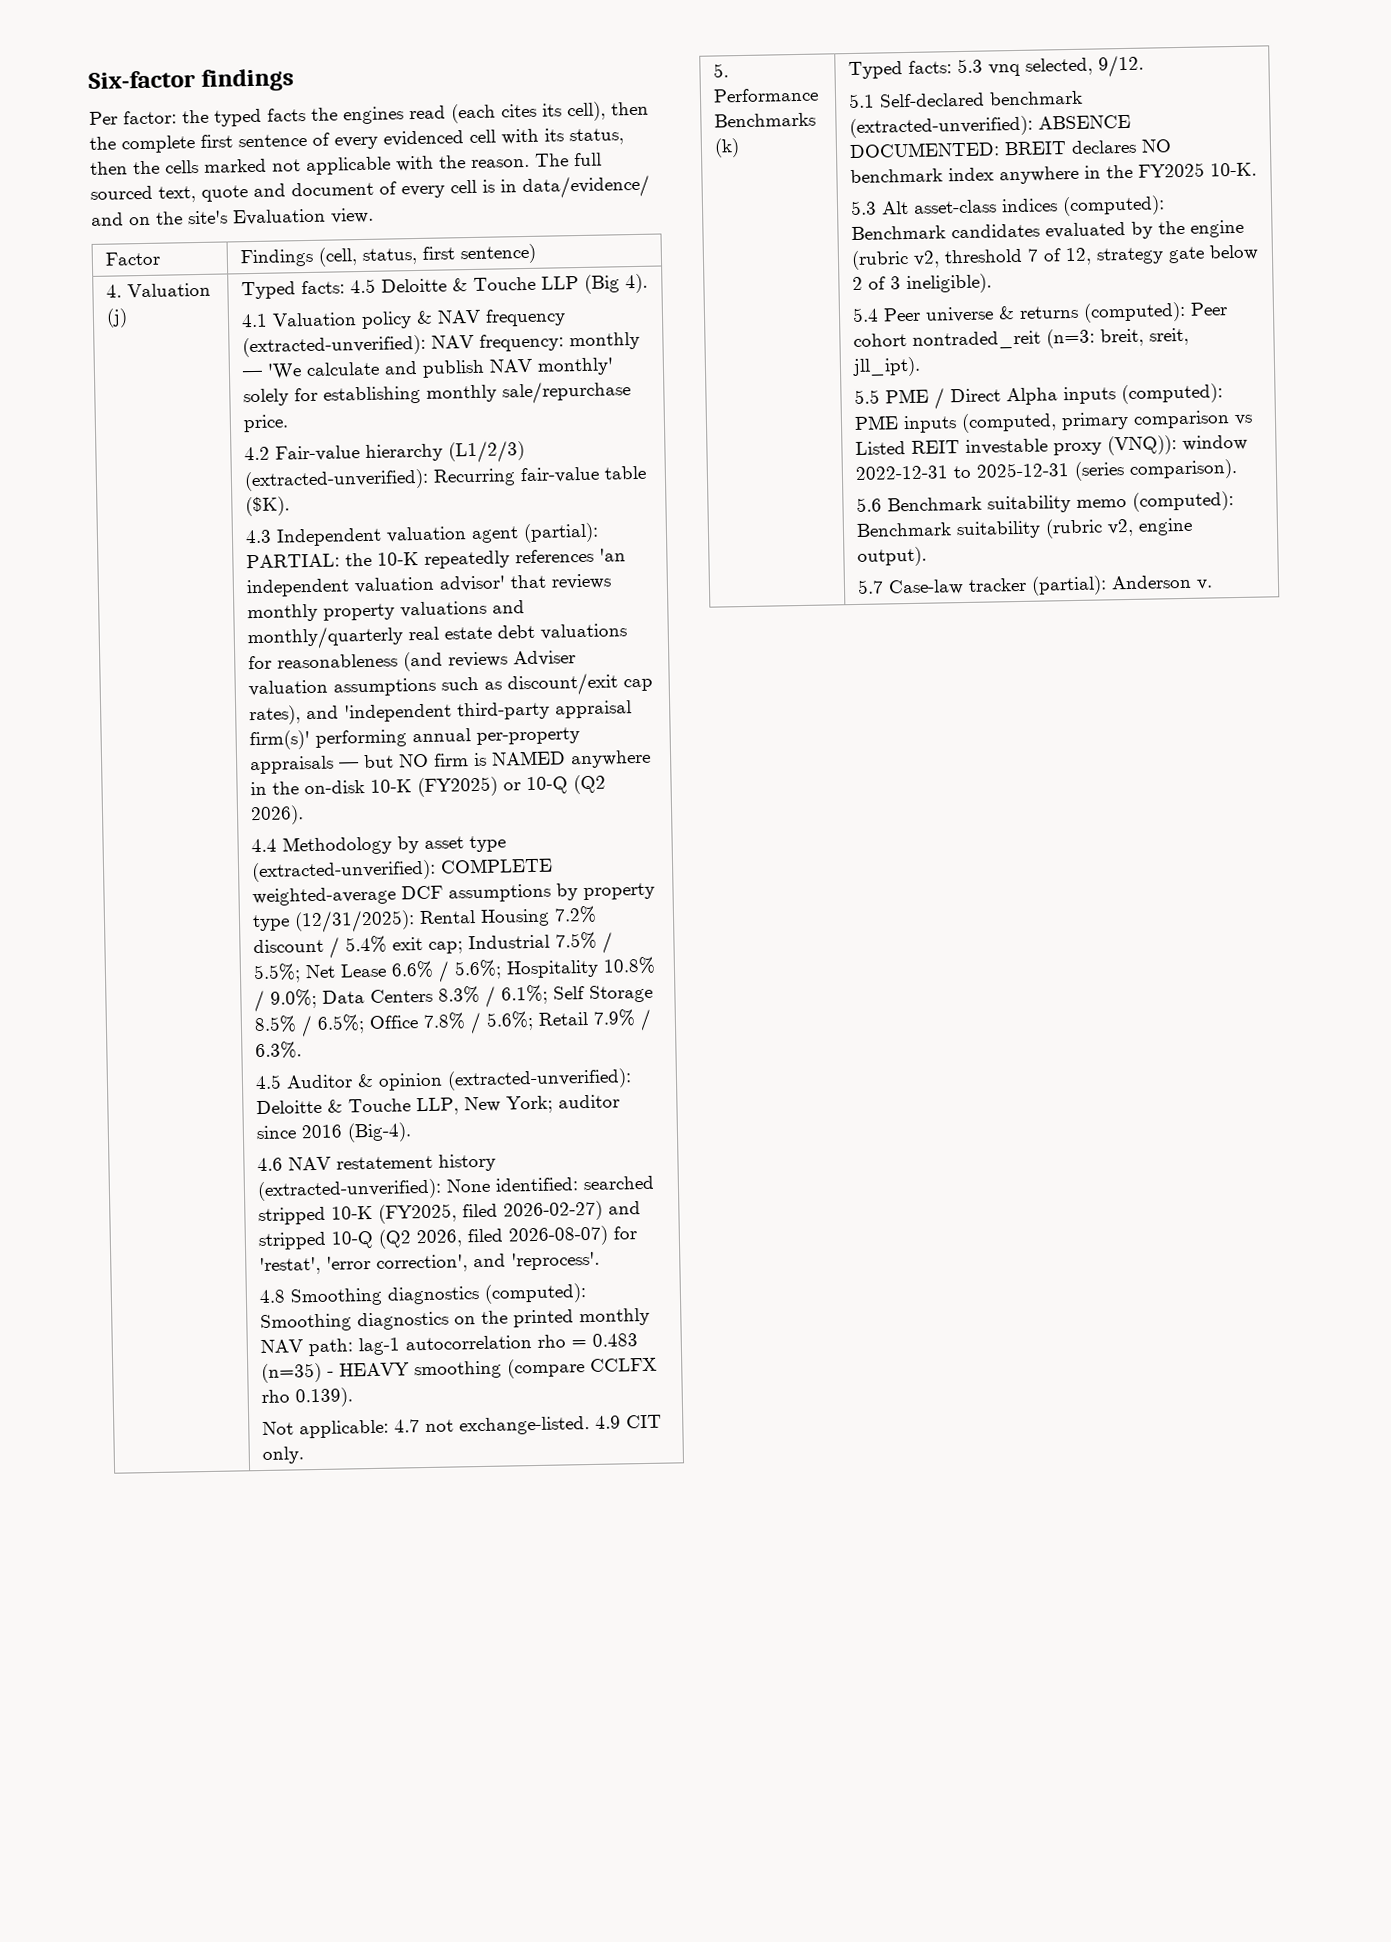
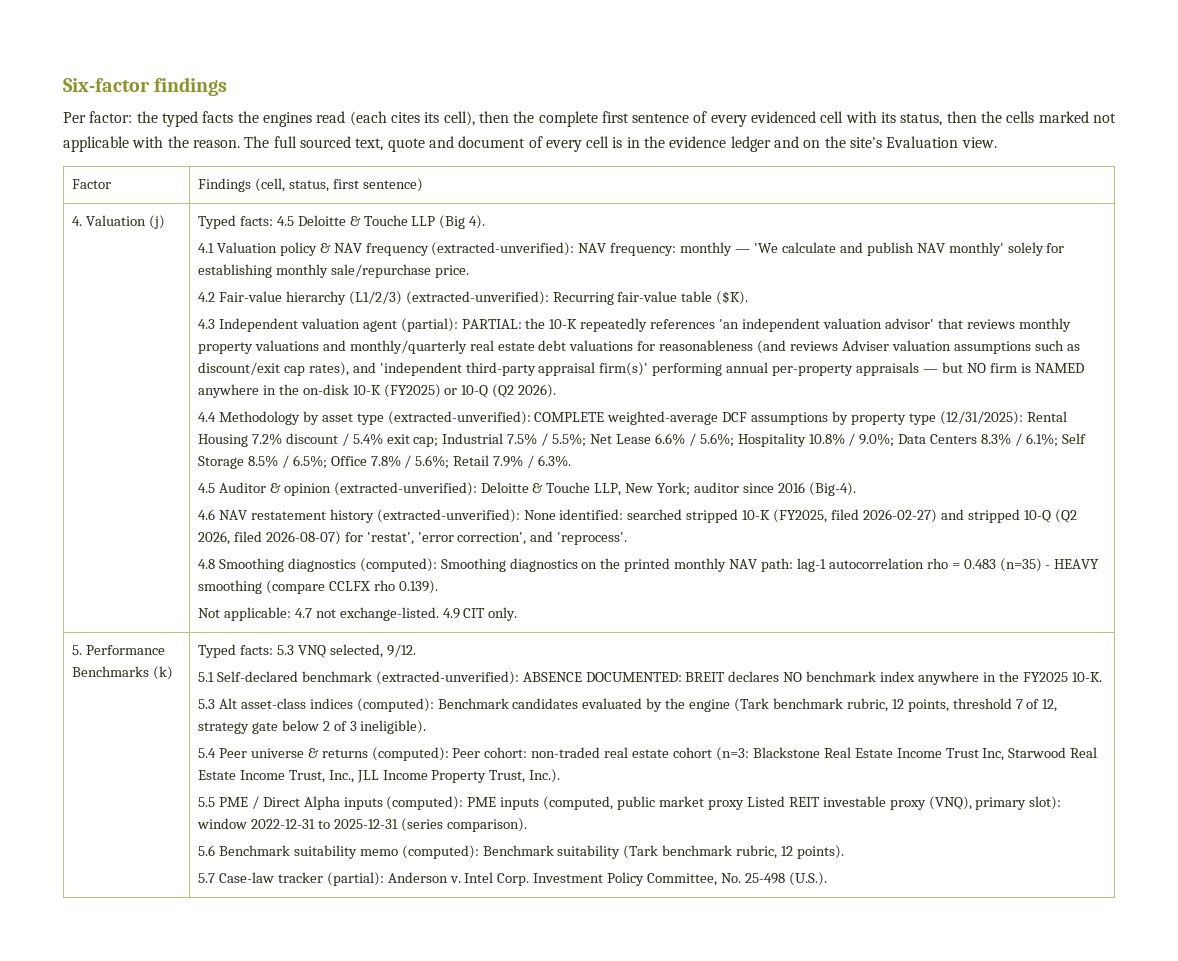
- The full sourced text, quote and document of every cell is in data/evidence/ and on the site's Evaluation view.
+ The full sourced text, quote and document of every cell is in the evidence ledger and on the site's Evaluation view.
- Typed facts: 5.3 vnq selected, 9/12.
+ Typed facts: 5.3 VNQ selected, 9/12.
- 5.3 Alt asset-class indices (computed): Benchmark candidates evaluated by the engine (rubric v2, threshold 7 of 12, strategy gate below 2 of 3 ineligible).
+ 5.3 Alt asset-class indices (computed): Benchmark candidates evaluated by the engine (Tark benchmark rubric, 12 points, threshold 7 of 12, strategy gate below 2 of 3 ineligible).
- 5.4 Peer universe & returns (computed): Peer cohort nontraded_reit (n=3: breit, sreit, jll_ipt).
+ 5.4 Peer universe & returns (computed): Peer cohort: non-traded real estate cohort (n=3: Blackstone Real Estate Income Trust Inc, Starwood Real Estate Income Trust, Inc., JLL Income Property Trust, Inc.).
- 5.5 PME / Direct Alpha inputs (computed): PME inputs (computed, primary comparison vs Listed REIT investable proxy (VNQ)): window 2022-12-31 to 2025-12-31 (series comparison).
+ 5.5 PME / Direct Alpha inputs (computed): PME inputs (computed, public market proxy Listed REIT investable proxy (VNQ), primary slot): window 2022-12-31 to 2025-12-31 (series comparison).
- 5.6 Benchmark suitability memo (computed): Benchmark suitability (rubric v2, engine output).
+ 5.6 Benchmark suitability memo (computed): Benchmark suitability (Tark benchmark rubric, 12 points).
+ Intel Corp. Investment Policy Committee, No. 25-498 (U.S.).

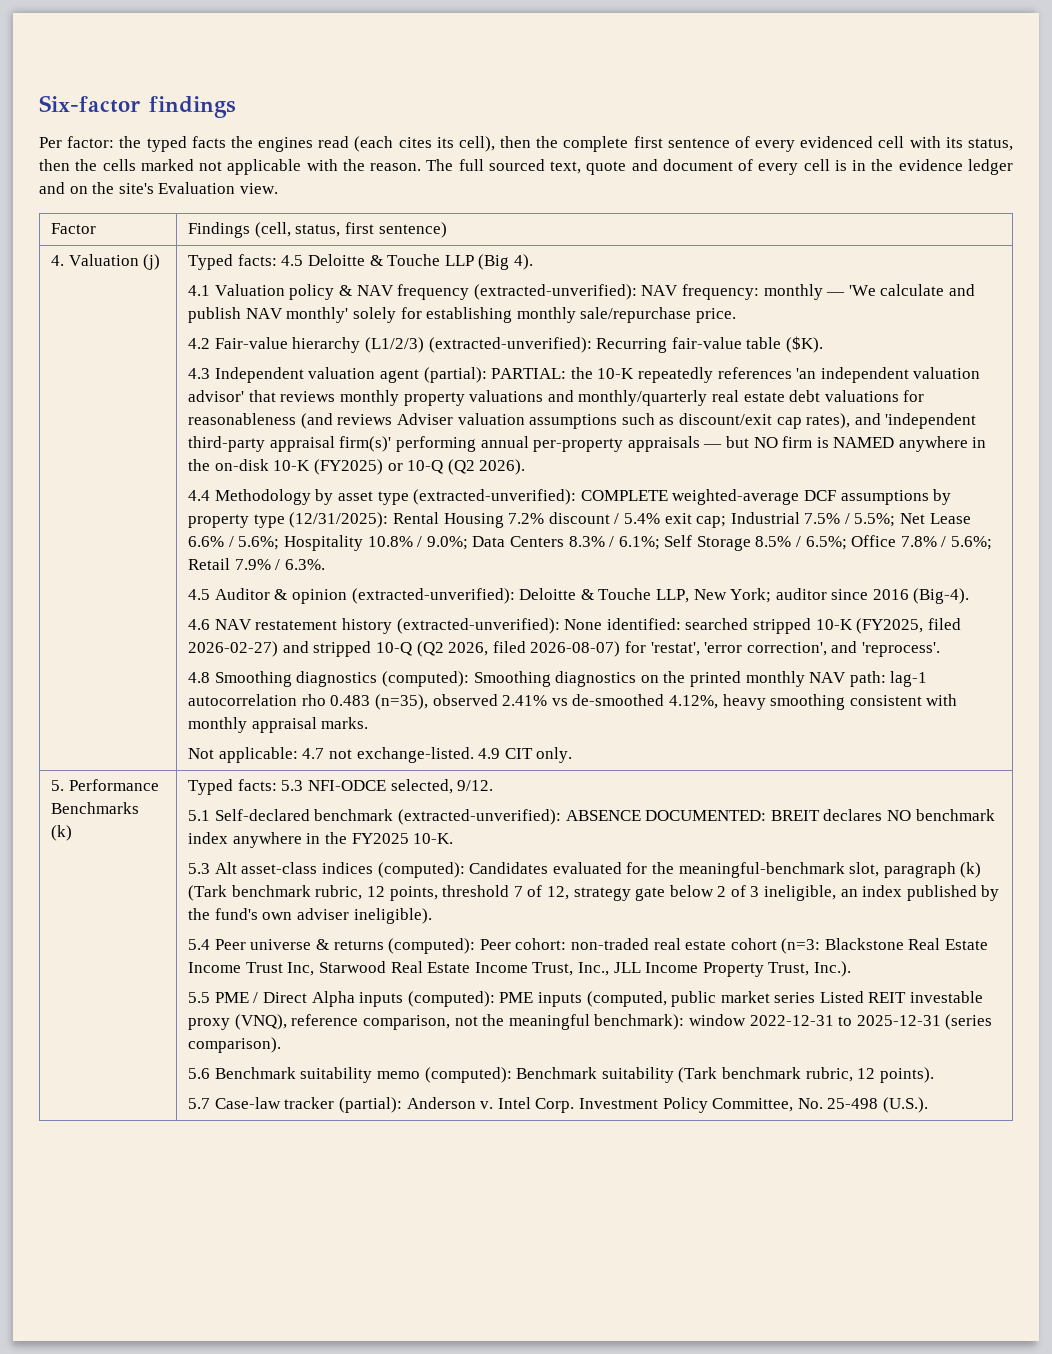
- 4.8 Smoothing diagnostics (computed): Smoothing diagnostics on the printed monthly NAV path: lag-1 autocorrelation rho = 0.483 (n=35) - HEAVY smoothing (compare CCLFX rho 0.139).
+ 4.8 Smoothing diagnostics (computed): Smoothing diagnostics on the printed monthly NAV path: lag-1 autocorrelation rho 0.483 (n=35), observed 2.41% vs de-smoothed 4.12%, heavy smoothing consistent with monthly appraisal marks.
- Typed facts: 5.3 VNQ selected, 9/12.
+ Typed facts: 5.3 NFI-ODCE selected, 9/12.
- 5.3 Alt asset-class indices (computed): Benchmark candidates evaluated by the engine (Tark benchmark rubric, 12 points, threshold 7 of 12, strategy gate below 2 of 3 ineligible).
+ 5.3 Alt asset-class indices (computed): Candidates evaluated for the meaningful-benchmark slot, paragraph (k) (Tark benchmark rubric, 12 points, threshold 7 of 12, strategy gate below 2 of 3 ineligible, an index published by the fund's own adviser ineligible).
- 5.5 PME / Direct Alpha inputs (computed): PME inputs (computed, public market proxy Listed REIT investable proxy (VNQ), primary slot): window 2022-12-31 to 2025-12-31 (series comparison).
+ 5.5 PME / Direct Alpha inputs (computed): PME inputs (computed, public market series Listed REIT investable proxy (VNQ), reference comparison, not the meaningful benchmark): window 2022-12-31 to 2025-12-31 (series comparison).

